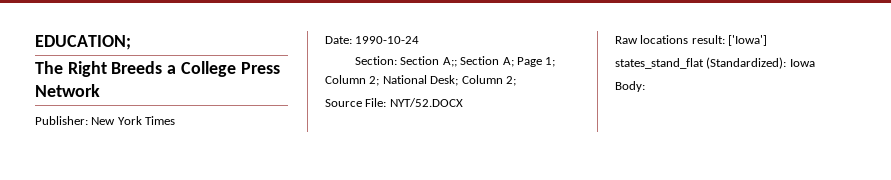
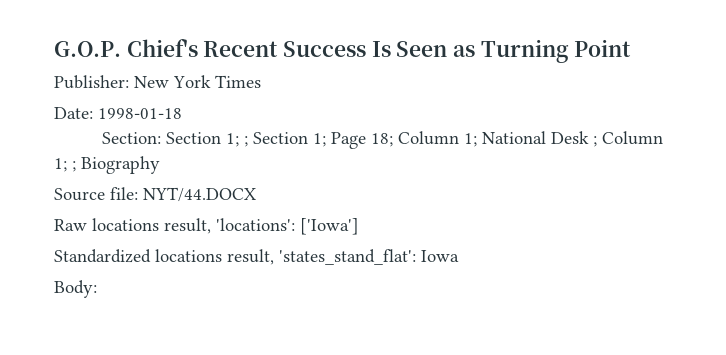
- EDUCATION;
- The Right Breeds a College Press Network
+ G.O.P. Chief's Recent Success Is Seen as Turning Point
- Date: 1990-10-24
+ Date: 1998-01-18
- Section: Section A;; Section A; Page 1; Column 2; National Desk; Column 2;
+ Section: Section 1; ; Section 1; Page 18; Column 1; National Desk ; Column 1; ; Biography
- Source File: NYT/52.DOCX
+ Source file: NYT/44.DOCX
- Raw locations result: ['Iowa']
+ Raw locations result, 'locations': ['Iowa']
- states_stand_flat (Standardized): Iowa
+ Standardized locations result, 'states_stand_flat': Iowa

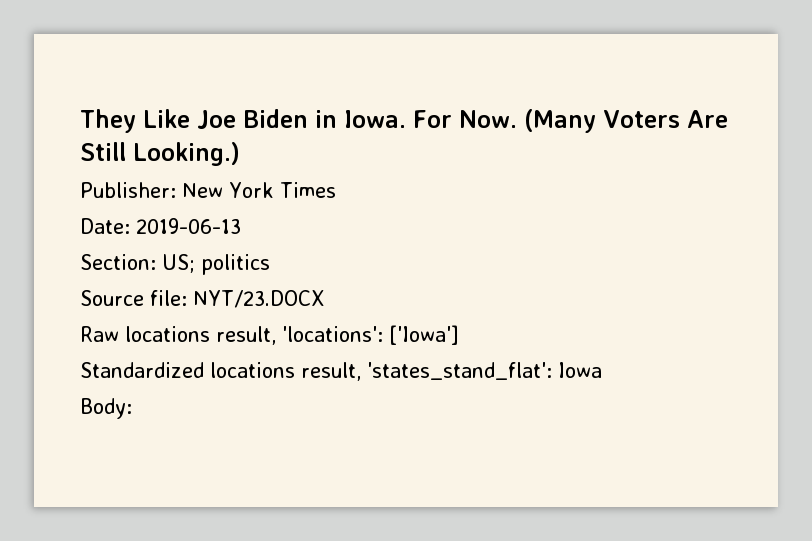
- G.O.P. Chief's Recent Success Is Seen as Turning Point
+ They Like Joe Biden in Iowa. For Now. (Many Voters Are Still Looking.)
- Date: 1998-01-18
+ Date: 2019-06-13
- Section: Section 1; ; Section 1; Page 18; Column 1; National Desk ; Column 1; ; Biography
+ Section: US; politics
- Source file: NYT/44.DOCX
+ Source file: NYT/23.DOCX

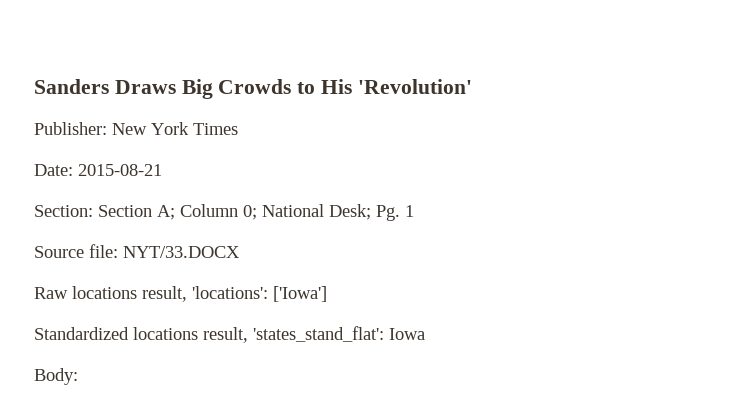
- They Like Joe Biden in Iowa. For Now. (Many Voters Are Still Looking.)
+ Sanders Draws Big Crowds to His 'Revolution'
- Date: 2019-06-13
+ Date: 2015-08-21
- Section: US; politics
+ Section: Section A; Column 0; National Desk; Pg. 1
- Source file: NYT/23.DOCX
+ Source file: NYT/33.DOCX

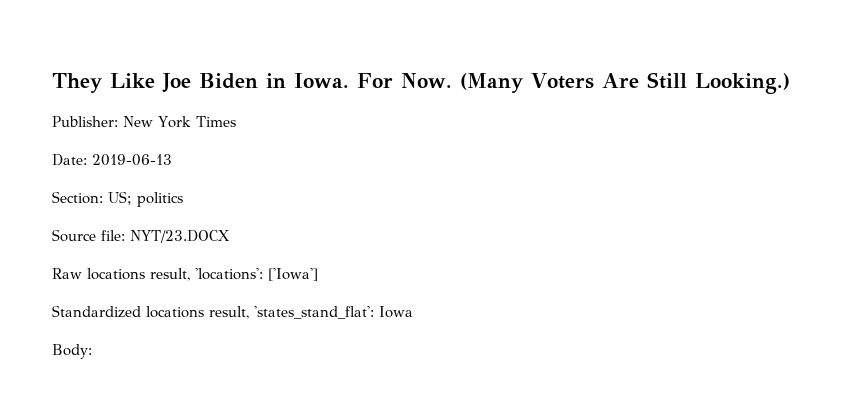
- Sanders Draws Big Crowds to His 'Revolution'
+ They Like Joe Biden in Iowa. For Now. (Many Voters Are Still Looking.)
- Date: 2015-08-21
+ Date: 2019-06-13
- Section: Section A; Column 0; National Desk; Pg. 1
+ Section: US; politics
- Source file: NYT/33.DOCX
+ Source file: NYT/23.DOCX

